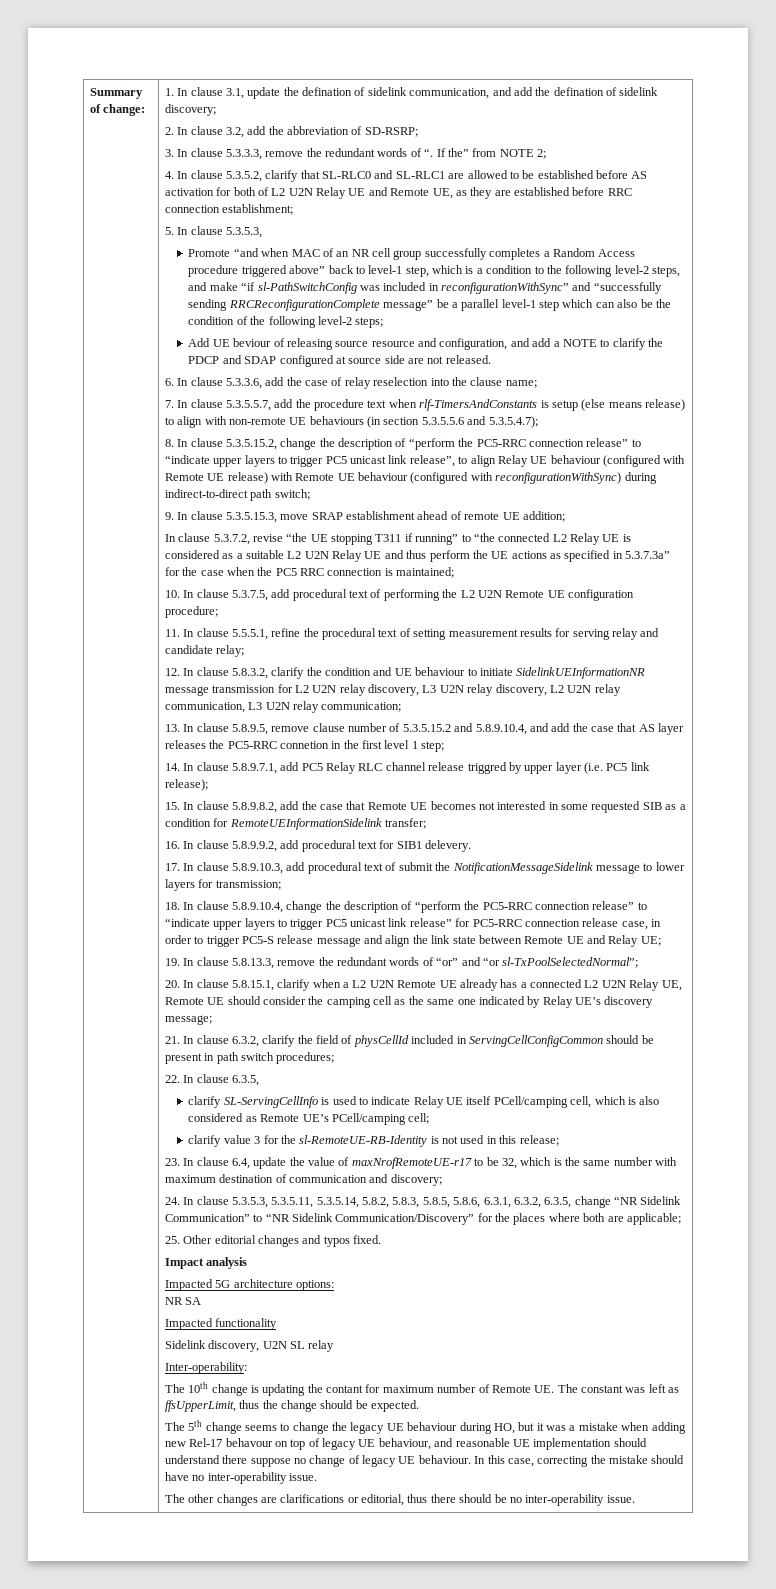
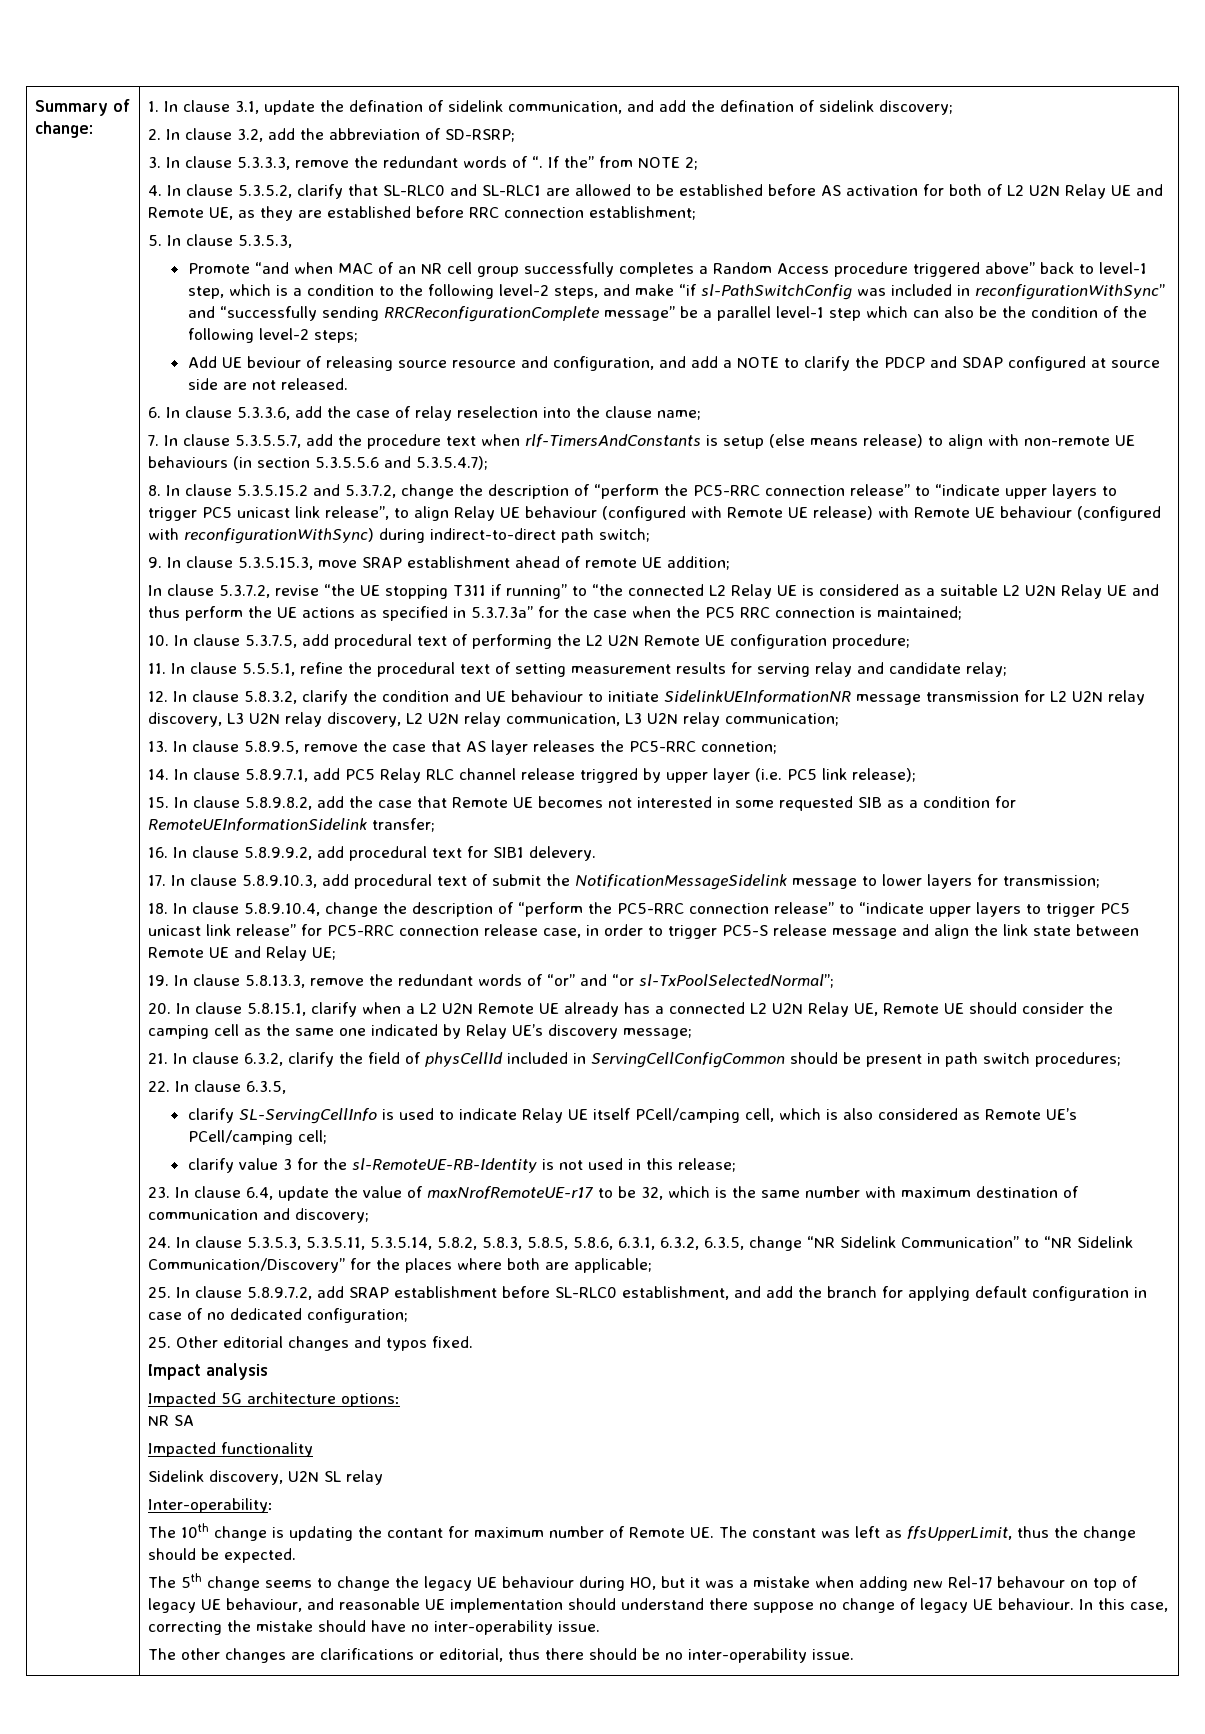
- 8. In clause 5.3.5.15.2, change the description of “perform the PC5-RRC connection release” to “indicate upper layers to trigger PC5 unicast link release”, to align Relay UE behaviour (configured with Remote UE release) with Remote UE behaviour (configured with reconfigurationWithSync) during indirect-to-direct path switch;
+ 8. In clause 5.3.5.15.2 and 5.3.7.2, change the description of “perform the PC5-RRC connection release” to “indicate upper layers to trigger PC5 unicast link release”, to align Relay UE behaviour (configured with Remote UE release) with Remote UE behaviour (configured with reconfigurationWithSync) during indirect-to-direct path switch;
- 13. In clause 5.8.9.5, remove clause number of 5.3.5.15.2 and 5.8.9.10.4, and add the case that AS layer releases the PC5-RRC connetion in the first level 1 step;
+ 13. In clause 5.8.9.5, remove the case that AS layer releases the PC5-RRC connetion;
+ 25. In clause 5.8.9.7.2, add SRAP establishment before SL-RLC0 establishment, and add the branch for applying default configuration in case of no dedicated configuration;

